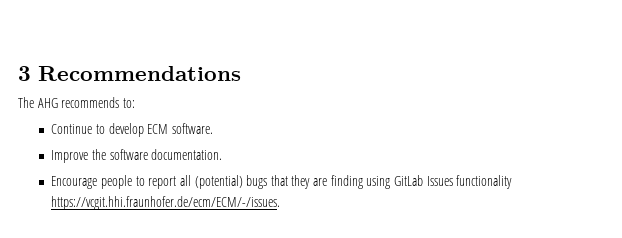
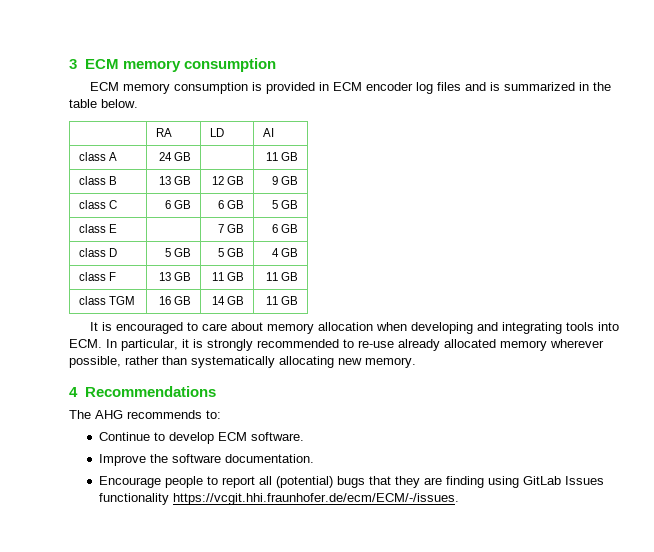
- 3 Recommendations
+ 3 ECM memory consumption
+ ECM memory consumption is provided in ECM encoder log files and is summarized in the table below.
+ | RA | LD | AI
+ class A | 24 GB | | 11 GB
+ class B | 13 GB | 12 GB | 9 GB
+ class C | 6 GB | 6 GB | 5 GB
+ class E | | 7 GB | 6 GB
+ class D | 5 GB | 5 GB | 4 GB
+ class F | 13 GB | 11 GB | 11 GB
+ class TGM | 16 GB | 14 GB | 11 GB
+ It is encouraged to care about memory allocation when developing and integrating tools into ECM. In particular, it is strongly recommended to re-use already allocated memory wherever possible, rather than systematically allocating new memory.
+ 4 Recommendations

